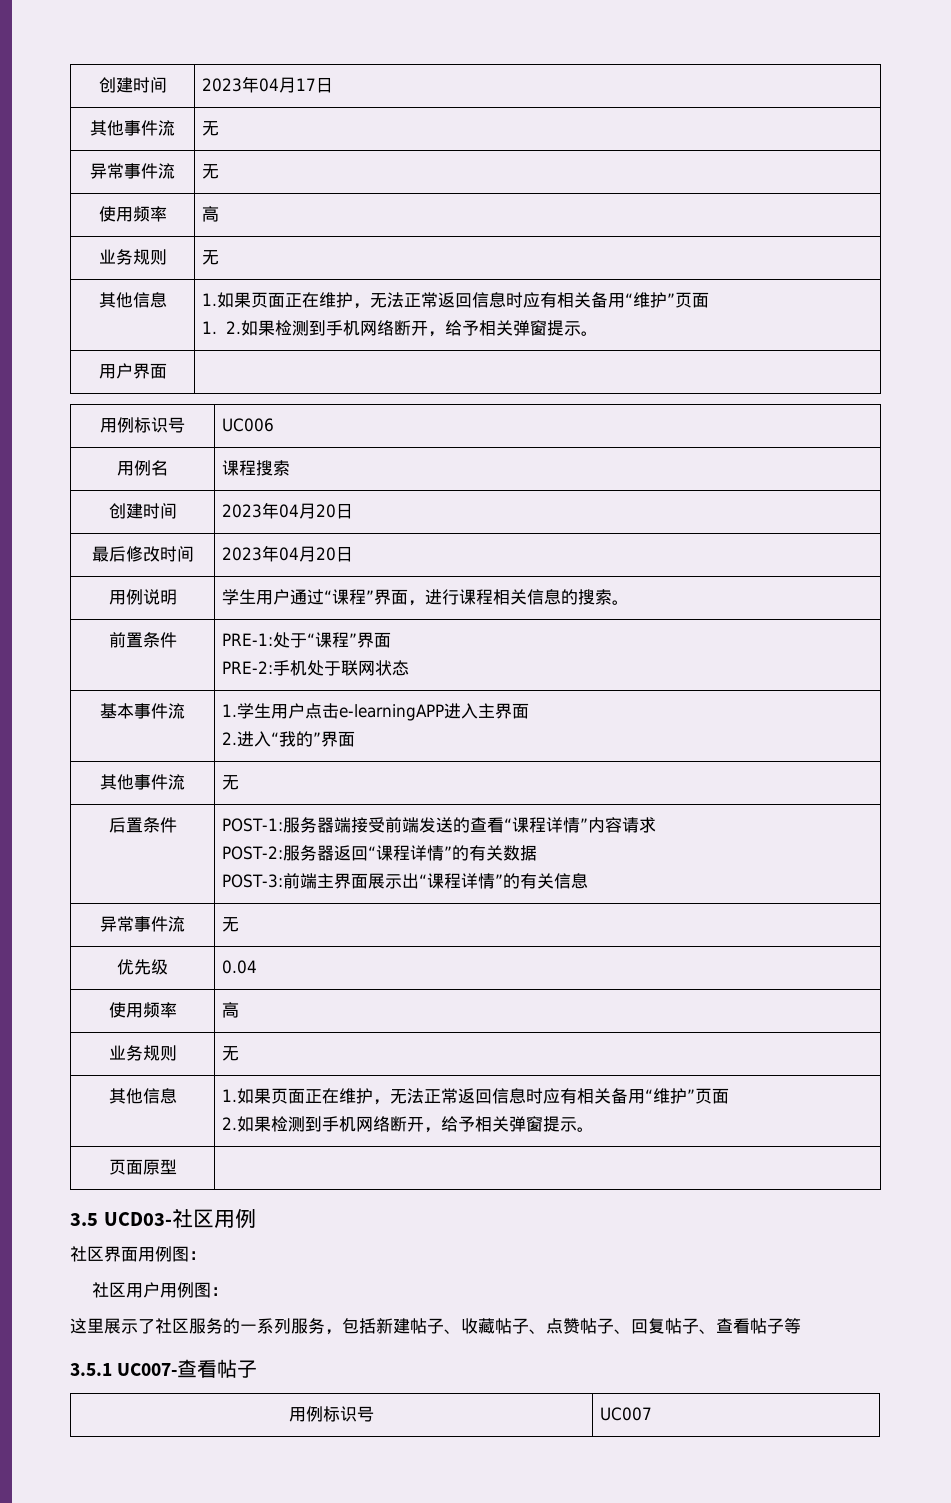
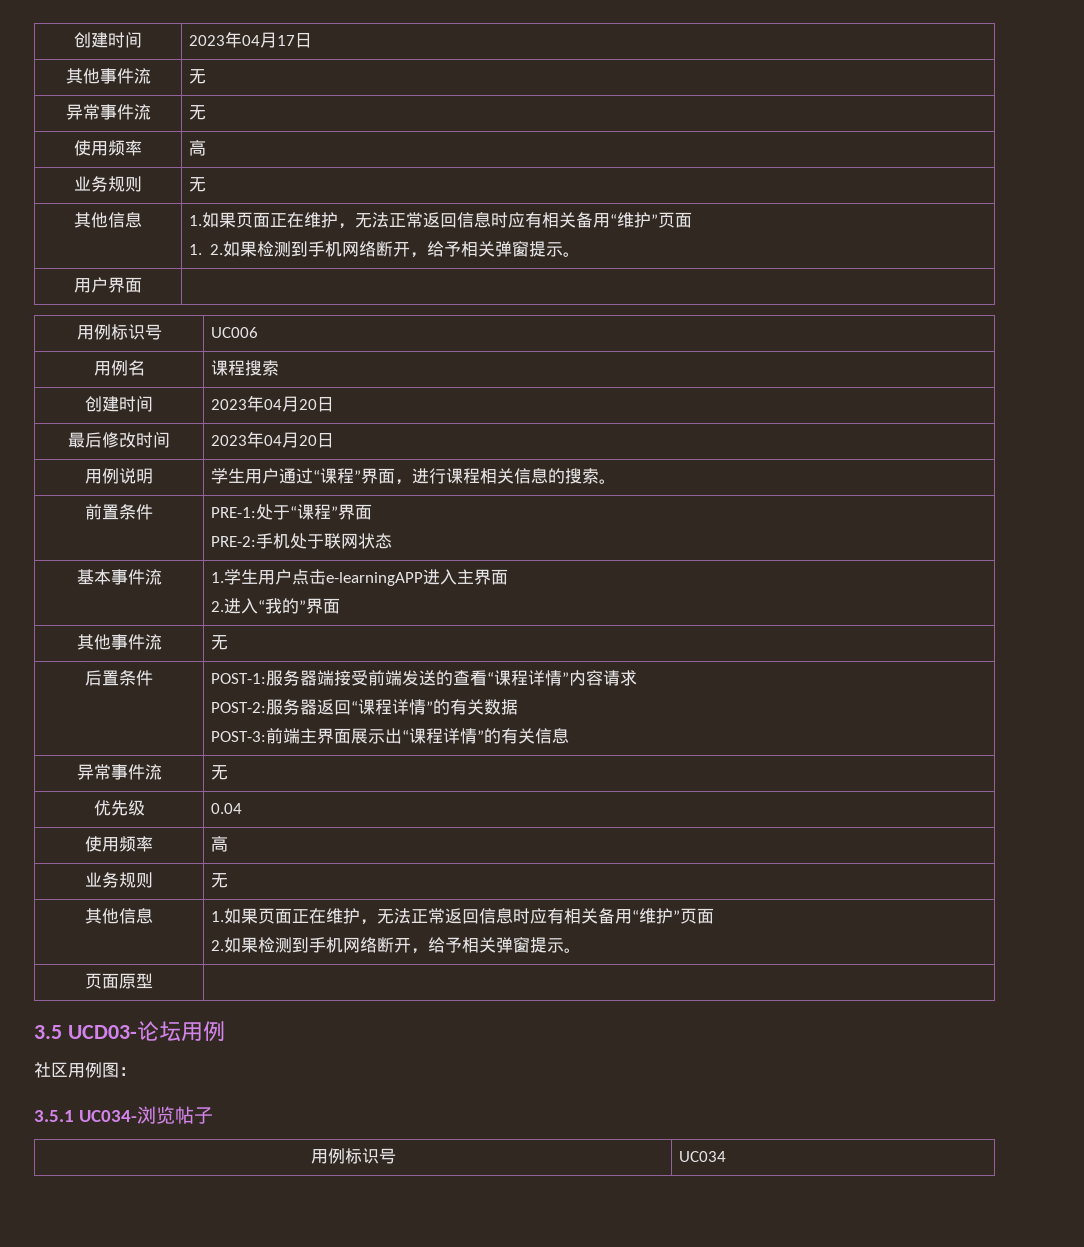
- 3.5 UCD03-社区用例
+ 3.5 UCD03-论坛用例
- 社区界面用例图：
- 社区用户用例图：
- 这里展示了社区服务的一系列服务，包括新建帖子、收藏帖子、点赞帖子、回复帖子、查看帖子等
+ 社区用例图：
- 3.5.1 UC007-查看帖子
+ 3.5.1 UC034-浏览帖子
- 用例标识号 | UC007
+ 用例标识号 | UC034

